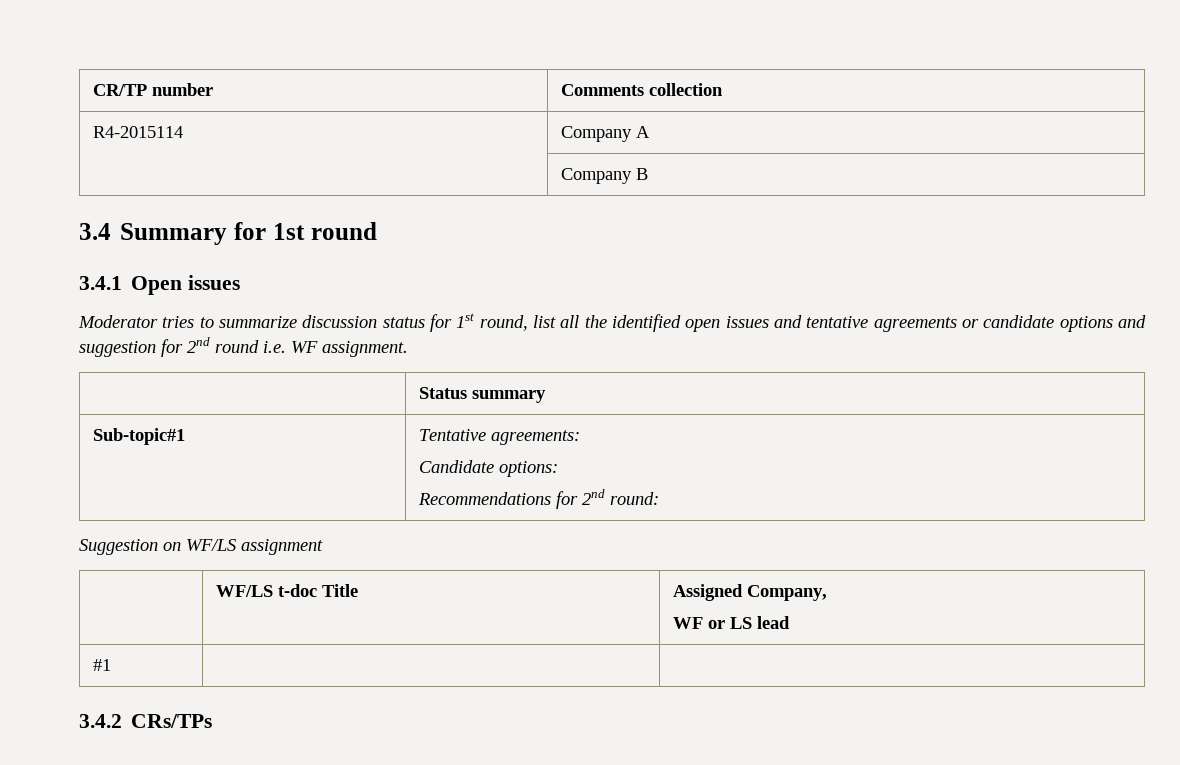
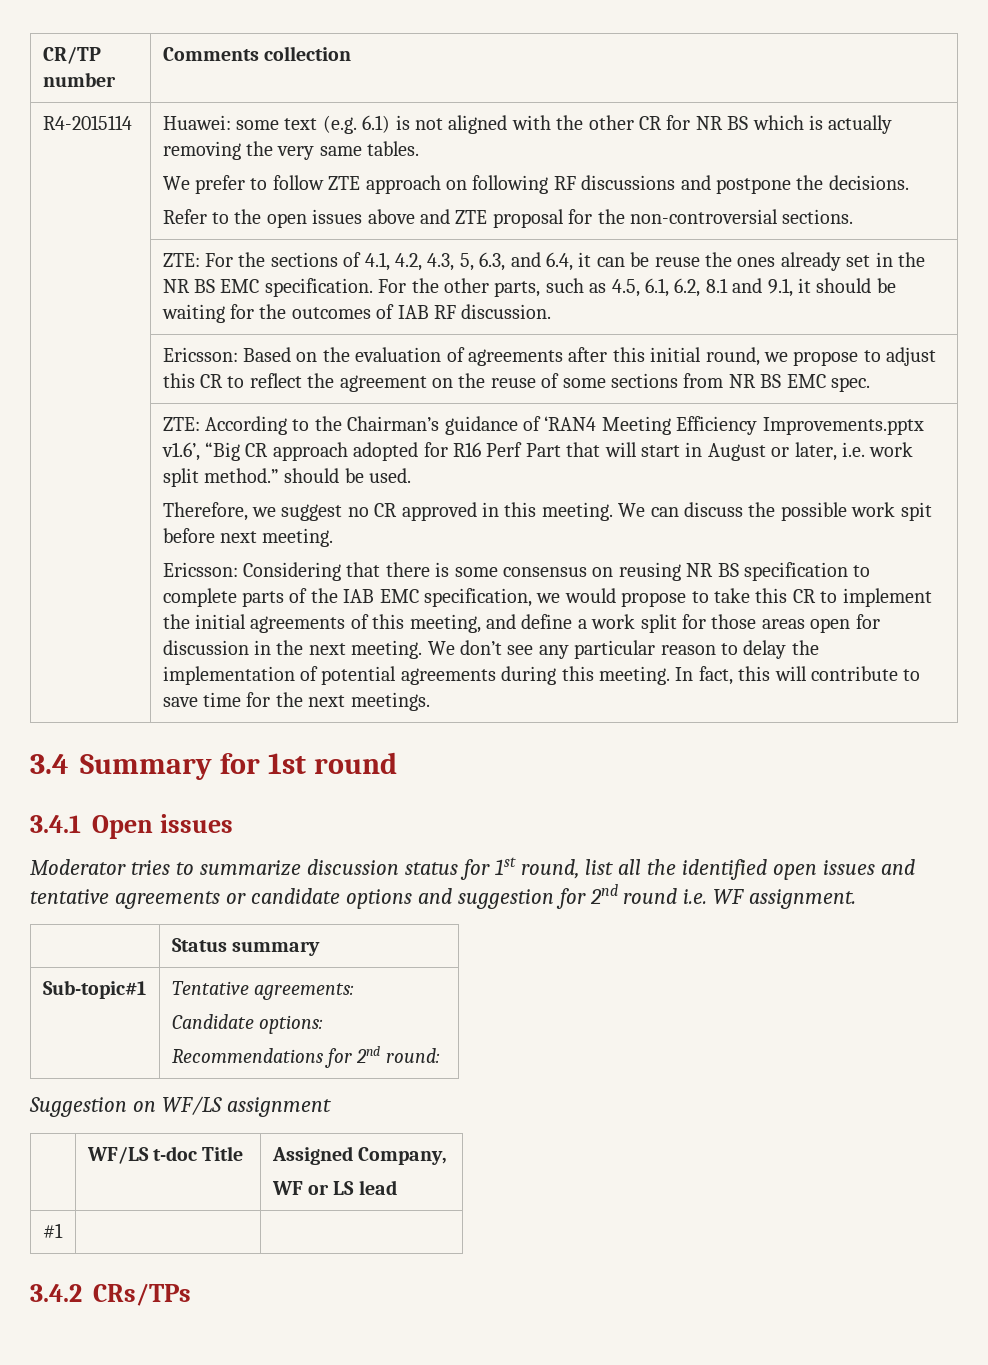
- Company A
- | Company B
+ Huawei: some text (e.g. 6.1) is not aligned with the other CR for NR BS which is actually removing the very same tables.
+ We prefer to follow ZTE approach on following RF discussions and postpone the decisions.
+ Refer to the open issues above and ZTE proposal for the non-controversial sections.
+ | ZTE: For the sections of 4.1, 4.2, 4.3, 5, 6.3, and 6.4, it can be reuse the ones already set in the NR BS EMC specification. For the other parts, such as 4.5, 6.1, 6.2, 8.1 and 9.1, it should be waiting for the outcomes of IAB RF discussion.
+ | Ericsson: Based on the evaluation of agreements after this initial round, we propose to adjust this CR to reflect the agreement on the reuse of some sections from NR BS EMC spec.
+ | ZTE: According to the Chairman’s guidance of ‘RAN4 Meeting Efficiency Improvements.pptx v1.6’, “Big CR approach adopted for R16 Perf Part that will start in August or later, i.e. work split method.” should be used.
+ Therefore, we suggest no CR approved in this meeting. We can discuss the possible work spit before next meeting.
+ Ericsson: Considering that there is some consensus on reusing NR BS specification to complete parts of the IAB EMC specification, we would propose to take this CR to implement the initial agreements of this meeting, and define a work split for those areas open for discussion in the next meeting. We don’t see any particular reason to delay the implementation of potential agreements during this meeting. In fact, this will contribute to save time for the next meetings.

